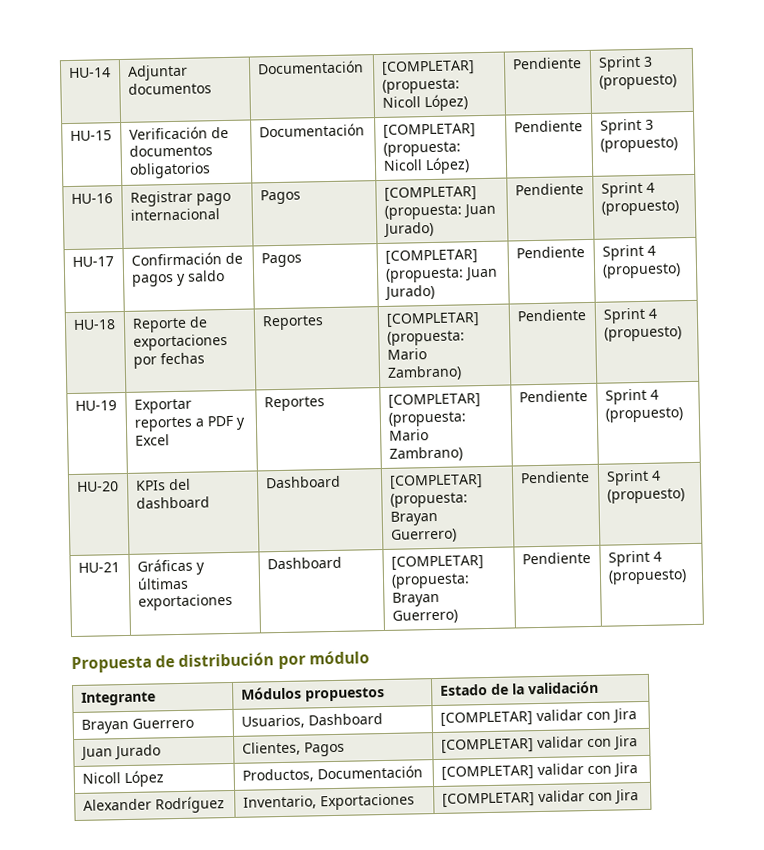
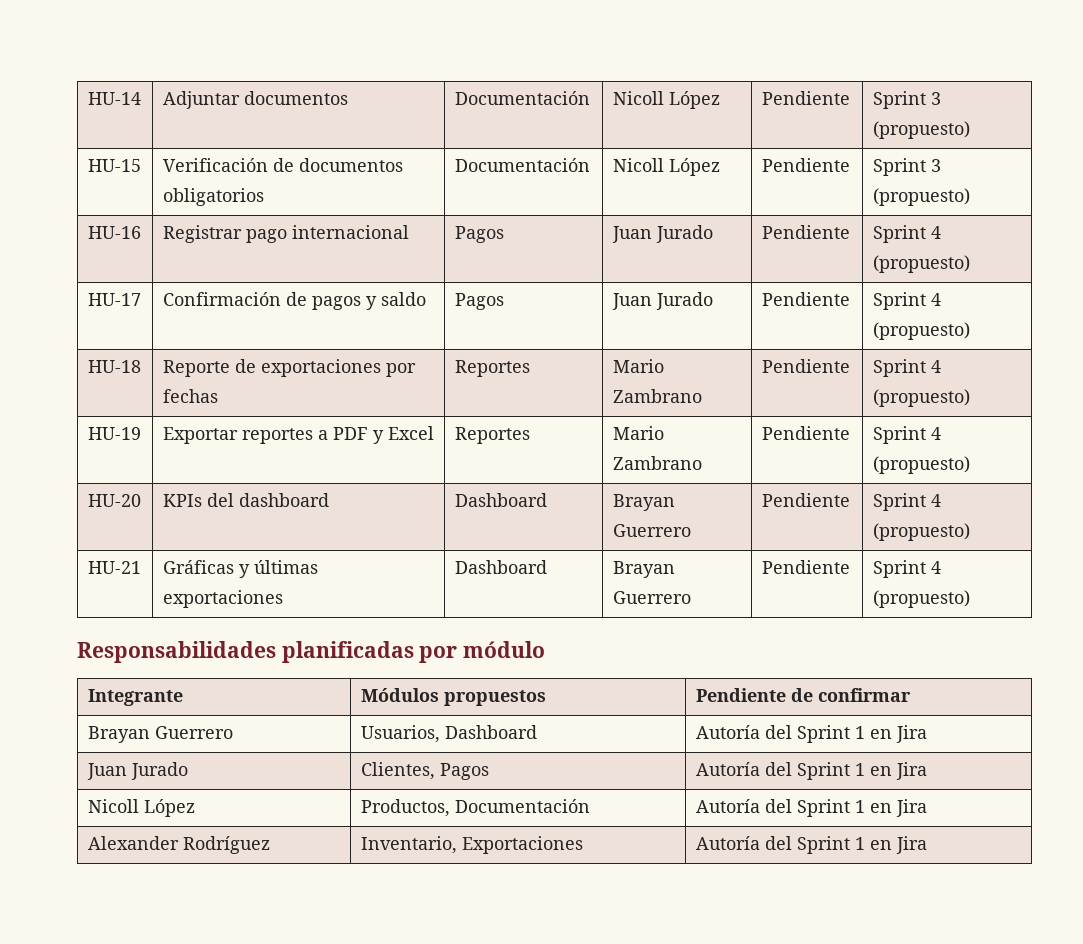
- HU-14 | Adjuntar documentos | Documentación | [COMPLETAR] (propuesta: Nicoll López) | Pendiente | Sprint 3 (propuesto)
+ HU-14 | Adjuntar documentos | Documentación | Nicoll López | Pendiente | Sprint 3 (propuesto)
- HU-15 | Verificación de documentos obligatorios | Documentación | [COMPLETAR] (propuesta: Nicoll López) | Pendiente | Sprint 3 (propuesto)
+ HU-15 | Verificación de documentos obligatorios | Documentación | Nicoll López | Pendiente | Sprint 3 (propuesto)
- HU-16 | Registrar pago internacional | Pagos | [COMPLETAR] (propuesta: Juan Jurado) | Pendiente | Sprint 4 (propuesto)
+ HU-16 | Registrar pago internacional | Pagos | Juan Jurado | Pendiente | Sprint 4 (propuesto)
- HU-17 | Confirmación de pagos y saldo | Pagos | [COMPLETAR] (propuesta: Juan Jurado) | Pendiente | Sprint 4 (propuesto)
+ HU-17 | Confirmación de pagos y saldo | Pagos | Juan Jurado | Pendiente | Sprint 4 (propuesto)
- HU-18 | Reporte de exportaciones por fechas | Reportes | [COMPLETAR] (propuesta: Mario Zambrano) | Pendiente | Sprint 4 (propuesto)
+ HU-18 | Reporte de exportaciones por fechas | Reportes | Mario Zambrano | Pendiente | Sprint 4 (propuesto)
- HU-19 | Exportar reportes a PDF y Excel | Reportes | [COMPLETAR] (propuesta: Mario Zambrano) | Pendiente | Sprint 4 (propuesto)
+ HU-19 | Exportar reportes a PDF y Excel | Reportes | Mario Zambrano | Pendiente | Sprint 4 (propuesto)
- HU-20 | KPIs del dashboard | Dashboard | [COMPLETAR] (propuesta: Brayan Guerrero) | Pendiente | Sprint 4 (propuesto)
+ HU-20 | KPIs del dashboard | Dashboard | Brayan Guerrero | Pendiente | Sprint 4 (propuesto)
- HU-21 | Gráficas y últimas exportaciones | Dashboard | [COMPLETAR] (propuesta: Brayan Guerrero) | Pendiente | Sprint 4 (propuesto)
- Propuesta de distribución por módulo
+ HU-21 | Gráficas y últimas exportaciones | Dashboard | Brayan Guerrero | Pendiente | Sprint 4 (propuesto)
+ Responsabilidades planificadas por módulo
- Integrante | Módulos propuestos | Estado de la validación
+ Integrante | Módulos propuestos | Pendiente de confirmar
- Brayan Guerrero | Usuarios, Dashboard | [COMPLETAR] validar con Jira
+ Brayan Guerrero | Usuarios, Dashboard | Autoría del Sprint 1 en Jira
- Juan Jurado | Clientes, Pagos | [COMPLETAR] validar con Jira
+ Juan Jurado | Clientes, Pagos | Autoría del Sprint 1 en Jira
- Nicoll López | Productos, Documentación | [COMPLETAR] validar con Jira
+ Nicoll López | Productos, Documentación | Autoría del Sprint 1 en Jira
- Alexander Rodríguez | Inventario, Exportaciones | [COMPLETAR] validar con Jira
+ Alexander Rodríguez | Inventario, Exportaciones | Autoría del Sprint 1 en Jira

